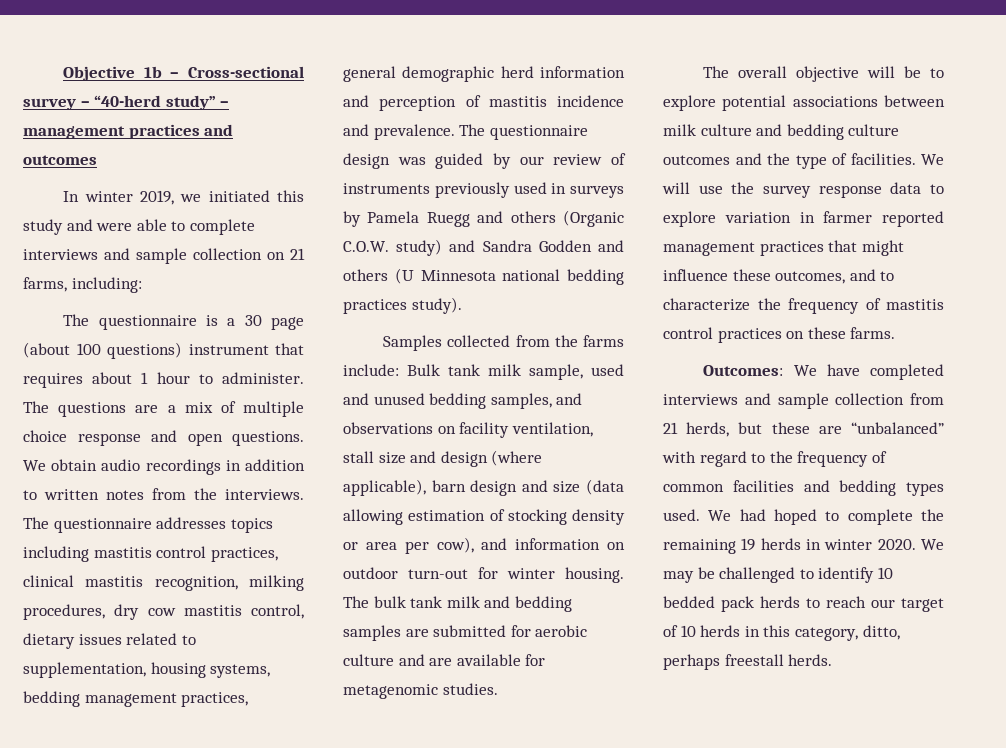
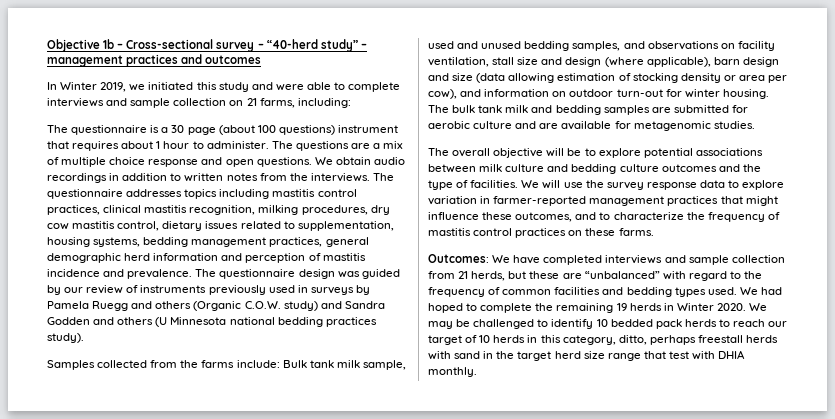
- In winter 2019, we initiated this study and were able to complete interviews and sample collection on 21 farms, including:
+ In Winter 2019, we initiated this study and were able to complete interviews and sample collection on 21 farms, including:
- We will use the survey response data to explore variation in farmer reported management practices that might influence these outcomes, and to characterize the frequency of mastitis control practices on these farms.
+ We will use the survey response data to explore variation in farmer-reported management practices that might influence these outcomes, and to characterize the frequency of mastitis control practices on these farms.
- We had hoped to complete the remaining 19 herds in winter 2020.
+ We had hoped to complete the remaining 19 herds in Winter 2020.
- We may be challenged to identify 10 bedded pack herds to reach our target of 10 herds in this category, ditto, perhaps freestall herds.
+ We may be challenged to identify 10 bedded pack herds to reach our target of 10 herds in this category, ditto, perhaps freestall herds with sand in the target herd size range that test with DHIA monthly.

